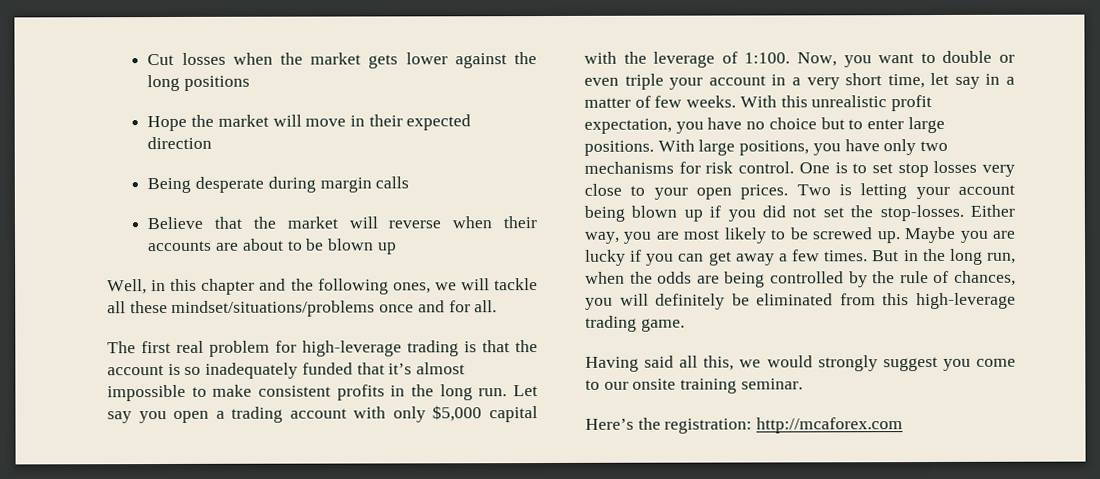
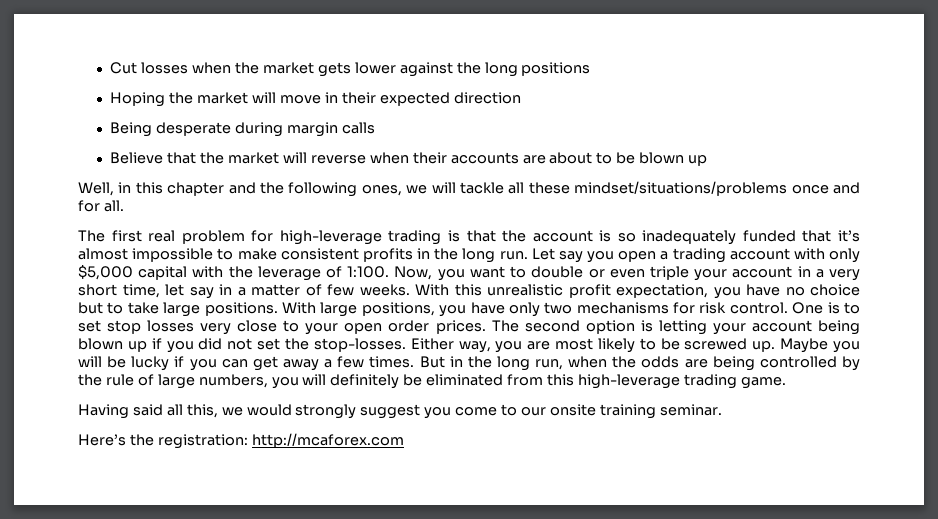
- Hope the market will move in their expected direction
+ Hoping the market will move in their expected direction
- With this unrealistic profit expectation, you have no choice but to enter large positions.
+ With this unrealistic profit expectation, you have no choice but to take large positions.
- One is to set stop losses very close to your open prices. Two is letting your account being blown up if you did not set the stop-losses.
+ One is to set stop losses very close to your open order prices. The second option is letting your account being blown up if you did not set the stop-losses.
- Maybe you are lucky if you can get away a few times.
+ Maybe you will be lucky if you can get away a few times.
- But in the long run, when the odds are being controlled by the rule of chances, you will definitely be eliminated from this high-leverage trading game.
+ But in the long run, when the odds are being controlled by the rule of large numbers, you will definitely be eliminated from this high-leverage trading game.

